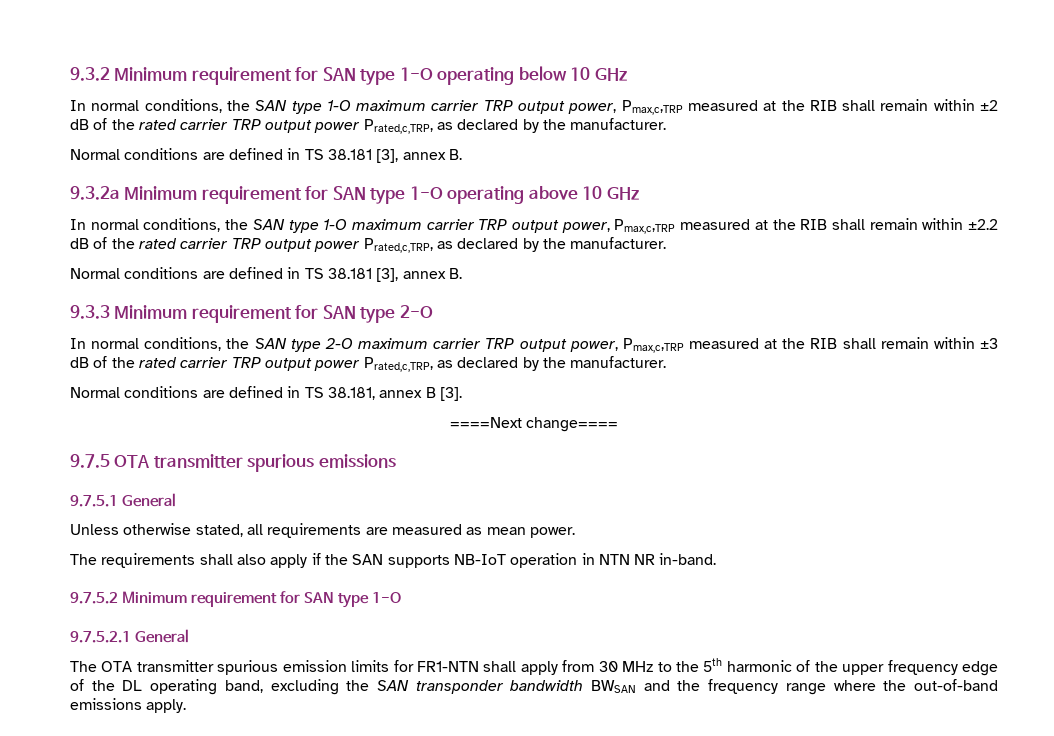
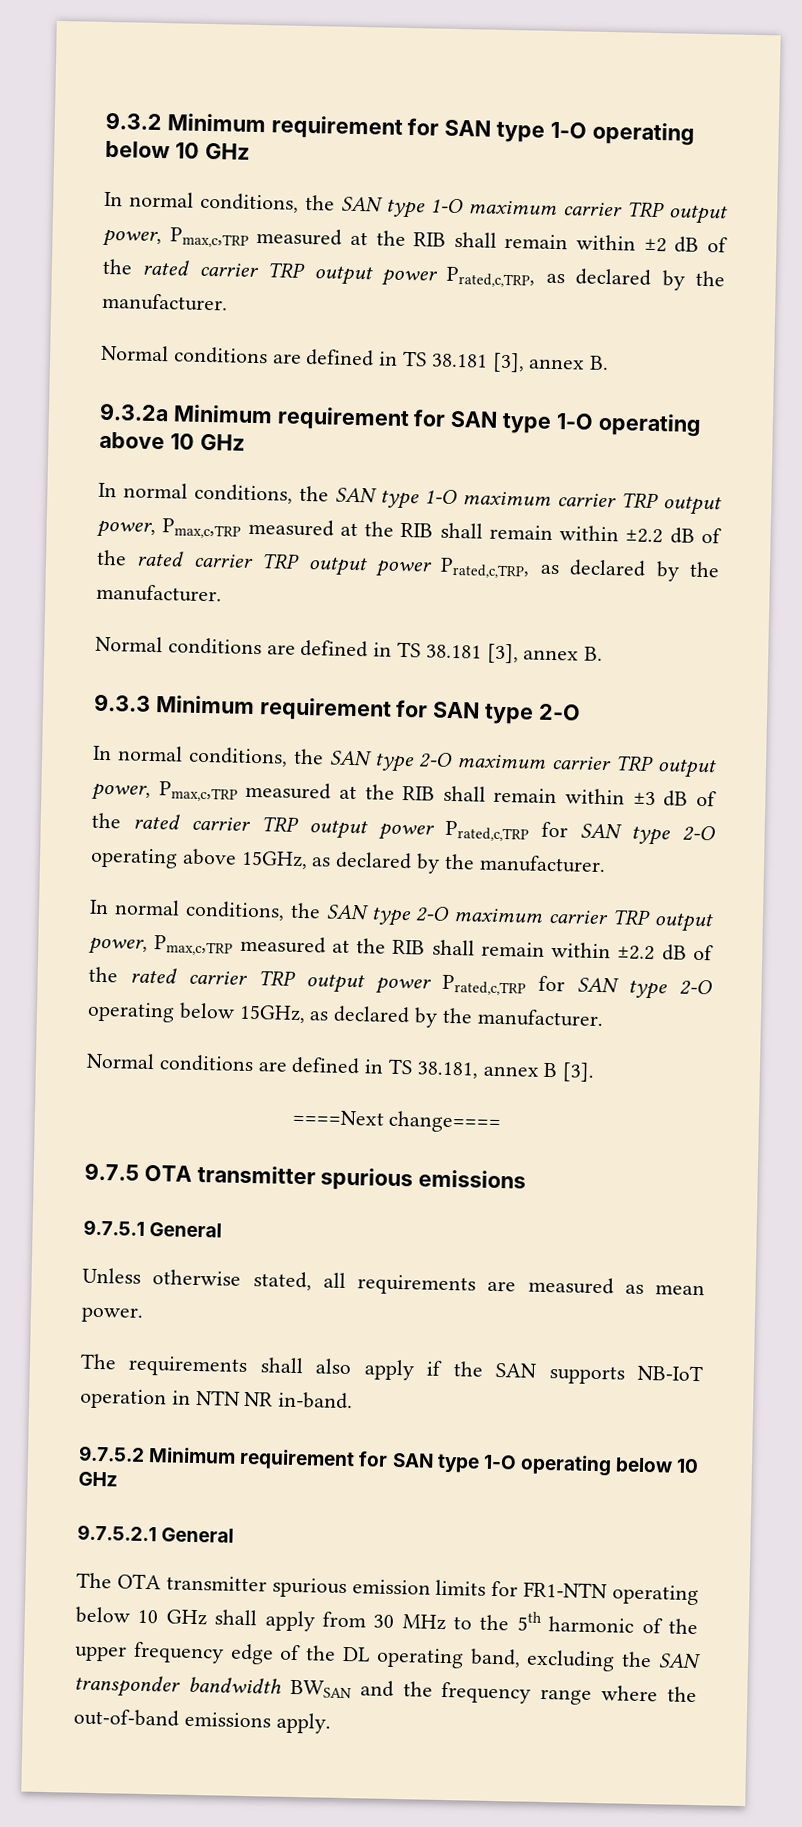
- In normal conditions, the SAN type 2-O maximum carrier TRP output power, Pmax,c,TRP measured at the RIB shall remain within ±3 dB of the rated carrier TRP output power Prated,c,TRP, as declared by the manufacturer.
+ In normal conditions, the SAN type 2-O maximum carrier TRP output power, Pmax,c,TRP measured at the RIB shall remain within ±3 dB of the rated carrier TRP output power Prated,c,TRP for SAN type 2-O operating above 15GHz, as declared by the manufacturer.
+ In normal conditions, the SAN type 2-O maximum carrier TRP output power, Pmax,c,TRP measured at the RIB shall remain within ±2.2 dB of the rated carrier TRP output power Prated,c,TRP for SAN type 2-O operating below 15GHz, as declared by the manufacturer.
- 9.7.5.2 Minimum requirement for SAN type 1-O
+ 9.7.5.2 Minimum requirement for SAN type 1-O operating below 10 GHz
- The OTA transmitter spurious emission limits for FR1-NTN shall apply from 30 MHz to the 5th harmonic of the upper frequency edge of the DL operating band, excluding the SAN transponder bandwidth BWSAN and the frequency range where the out-of-band emissions apply.
+ The OTA transmitter spurious emission limits for FR1-NTN operating below 10 GHz shall apply from 30 MHz to the 5th harmonic of the upper frequency edge of the DL operating band, excluding the SAN transponder bandwidth BWSAN and the frequency range where the out-of-band emissions apply.

